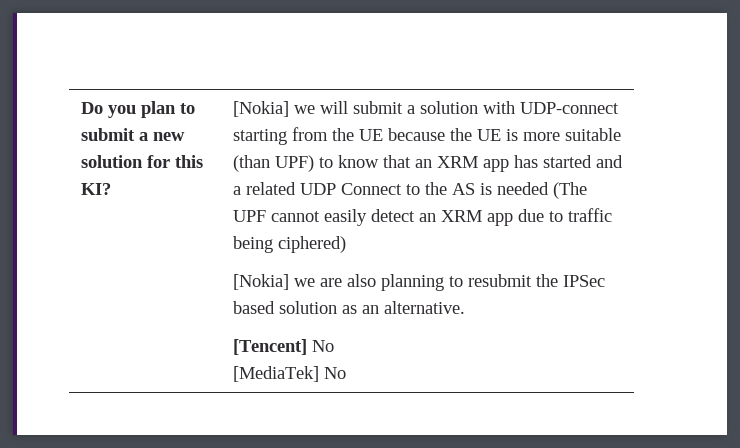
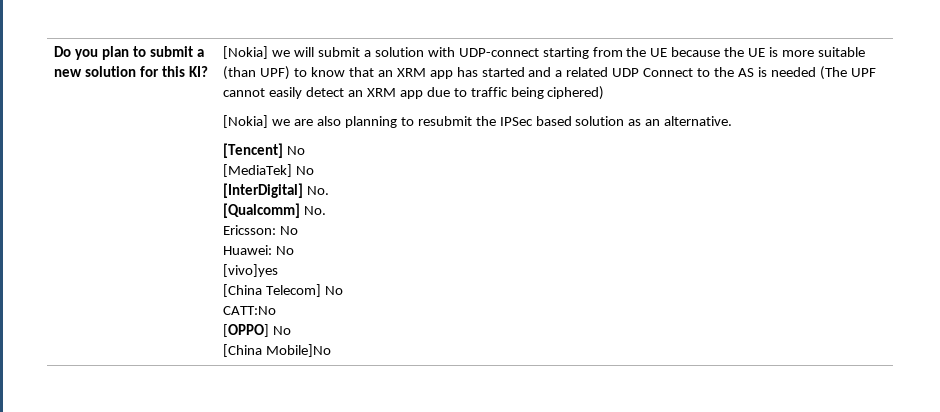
+ [InterDigital] No.
+ [Qualcomm] No.
+ Ericsson: No
+ Huawei: No
+ [vivo]yes
+ [China Telecom] No
+ CATT:No
+ [OPPO] No
+ [China Mobile]No

